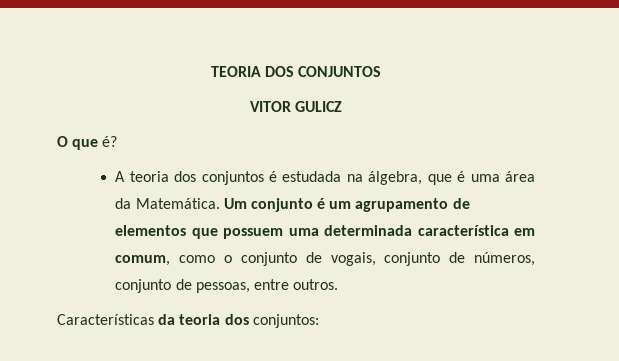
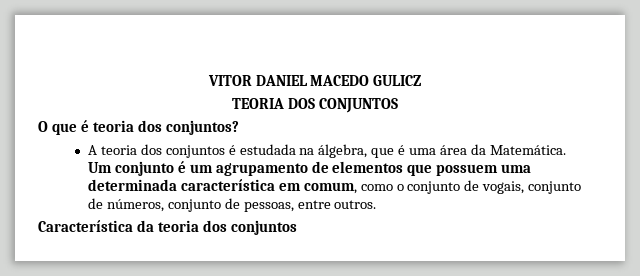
+ VITOR DANIEL MACEDO GULICZ
- VITOR GULICZ
- O que é?
+ O que é teoria dos conjuntos?
- Características da teoria dos conjuntos:
+ Característica da teoria dos conjuntos

